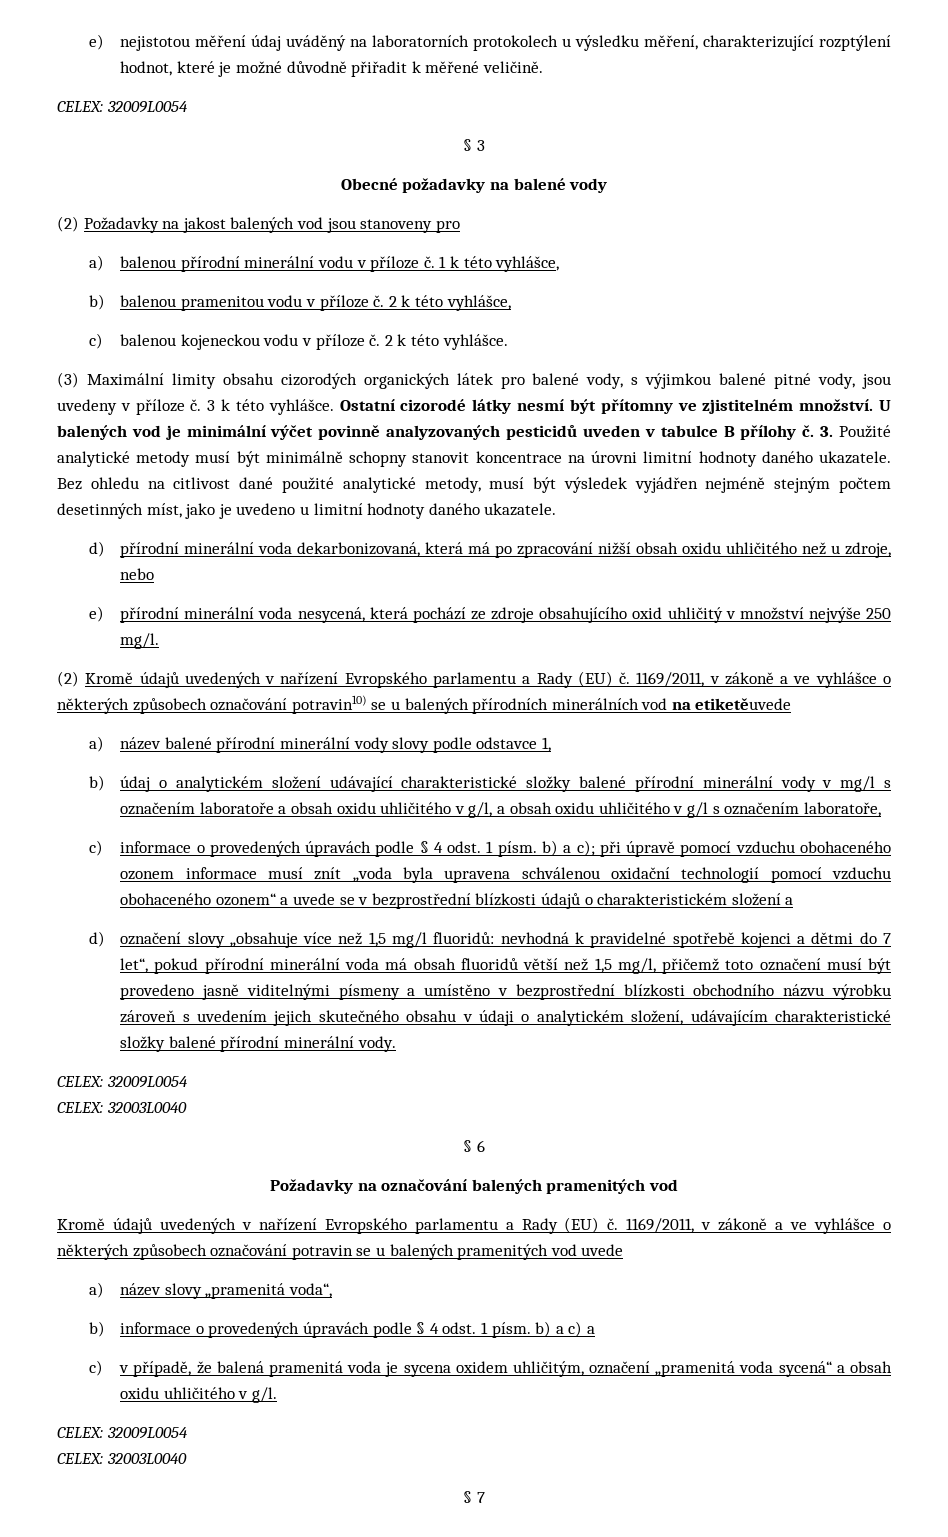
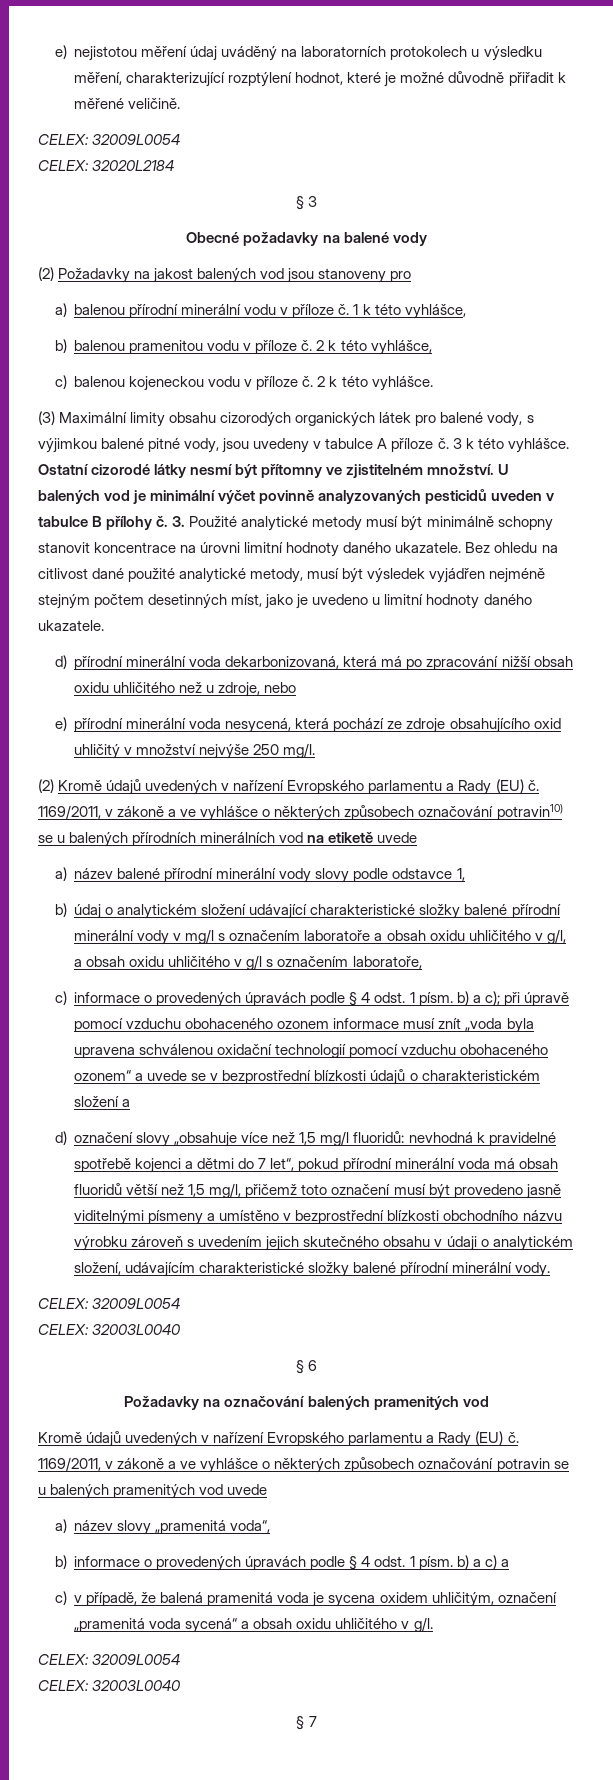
+ CELEX: 32020L2184
- (3) Maximální limity obsahu cizorodých organických látek pro balené vody, s výjimkou balené pitné vody, jsou uvedeny v příloze č.
+ (3) Maximální limity obsahu cizorodých organických látek pro balené vody, s výjimkou balené pitné vody, jsou uvedeny v tabulce A příloze č.
- 1169/2011, v zákoně a ve vyhlášce o některých způsobech označování potravin10) se u balených přírodních minerálních vod na etiketěuvede
+ 1169/2011, v zákoně a ve vyhlášce o některých způsobech označování potravin10) se u balených přírodních minerálních vod na etiketě uvede

